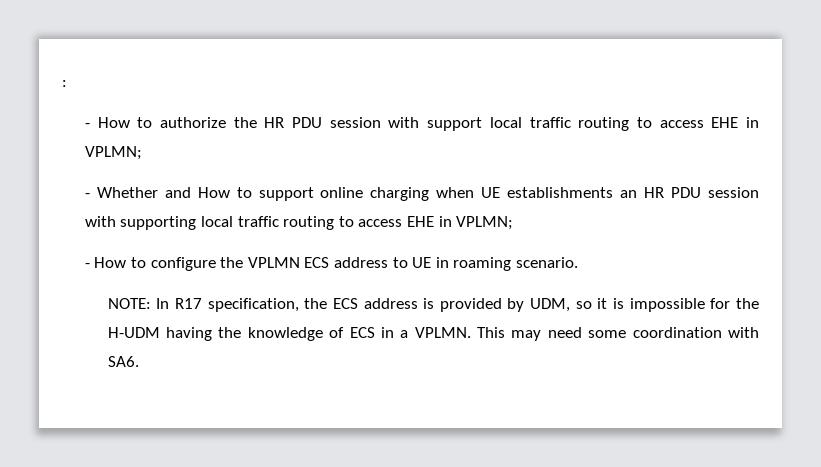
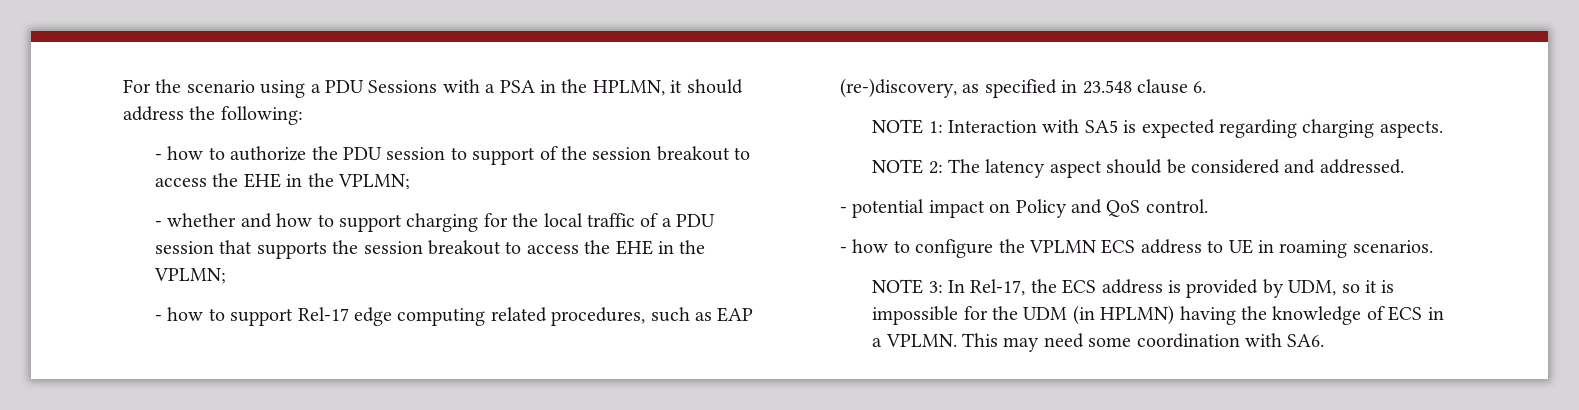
- :
- - How to authorize the HR PDU session with support local traffic routing to access EHE in VPLMN;
- - Whether and How to support online charging when UE establishments an HR PDU session with supporting local traffic routing to access EHE in VPLMN;
- - How to configure the VPLMN ECS address to UE in roaming scenario.
- NOTE: In R17 specification, the ECS address is provided by UDM, so it is impossible for the H-UDM having the knowledge of ECS in a VPLMN.
+ For the scenario using a PDU Sessions with a PSA in the HPLMN, it should address the following:
+ - how to authorize the PDU session to support of the session breakout to access the EHE in the VPLMN;
+ - whether and how to support charging for the local traffic of a PDU session that supports the session breakout to access the EHE in the VPLMN;
+ - how to support Rel-17 edge computing related procedures, such as EAP (re-)discovery, as specified in 23.548 clause 6.
+ NOTE 1: Interaction with SA5 is expected regarding charging aspects.
+ NOTE 2: The latency aspect should be considered and addressed.
+ - potential impact on Policy and QoS control.
+ - how to configure the VPLMN ECS address to UE in roaming scenarios.
+ NOTE 3: In Rel-17, the ECS address is provided by UDM, so it is impossible for the UDM (in HPLMN) having the knowledge of ECS in a VPLMN.

